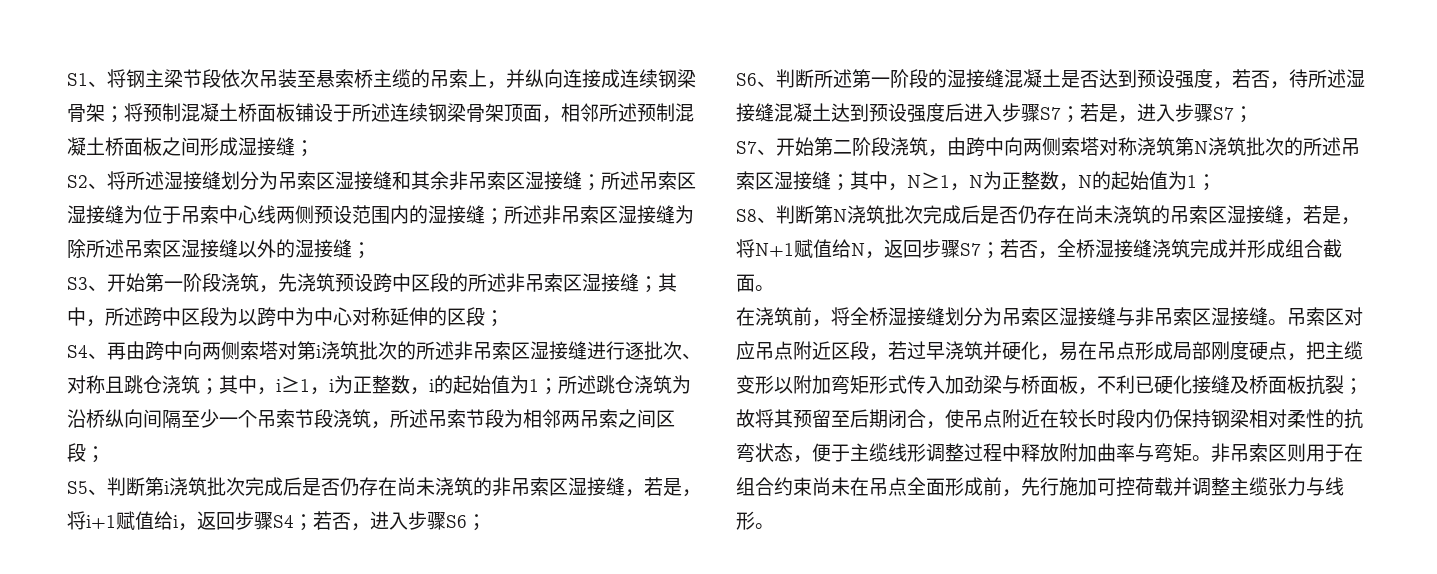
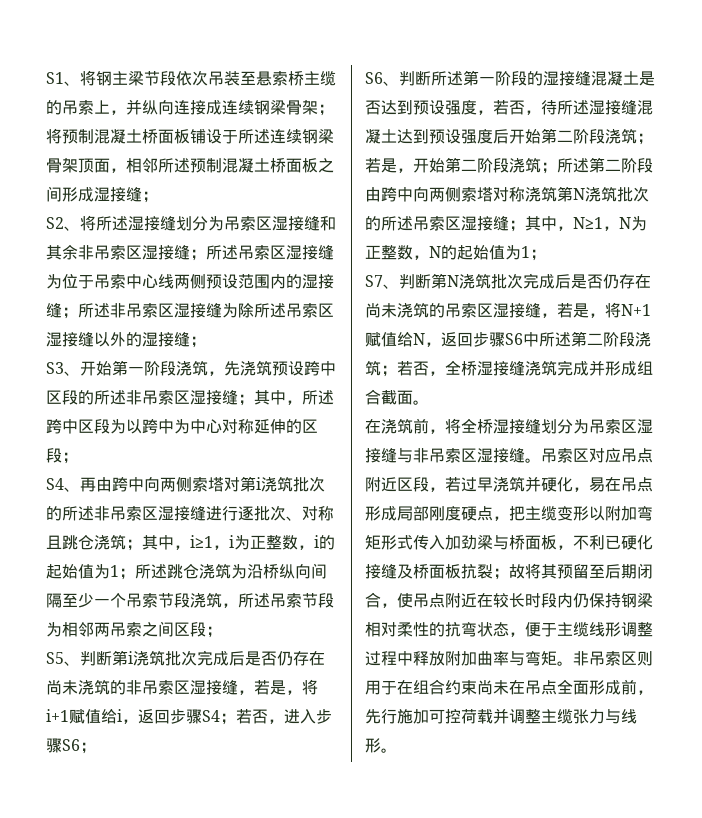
- S6、判断所述第一阶段的湿接缝混凝土是否达到预设强度，若否，待所述湿接缝混凝土达到预设强度后进入步骤S7；若是，进入步骤S7；
- S7、开始第二阶段浇筑，由跨中向两侧索塔对称浇筑第N浇筑批次的所述吊索区湿接缝；其中，N≥1，N为正整数，N的起始值为1；
+ S6、判断所述第一阶段的湿接缝混凝土是否达到预设强度，若否，待所述湿接缝混凝土达到预设强度后开始第二阶段浇筑；若是，开始第二阶段浇筑；所述第二阶段由跨中向两侧索塔对称浇筑第N浇筑批次的所述吊索区湿接缝；其中，N≥1，N为正整数，N的起始值为1；
- S8、判断第N浇筑批次完成后是否仍存在尚未浇筑的吊索区湿接缝，若是，将N+1赋值给N，返回步骤S7；若否，全桥湿接缝浇筑完成并形成组合截面。
+ S7、判断第N浇筑批次完成后是否仍存在尚未浇筑的吊索区湿接缝，若是，将N+1赋值给N，返回步骤S6中所述第二阶段浇筑；若否，全桥湿接缝浇筑完成并形成组合截面。

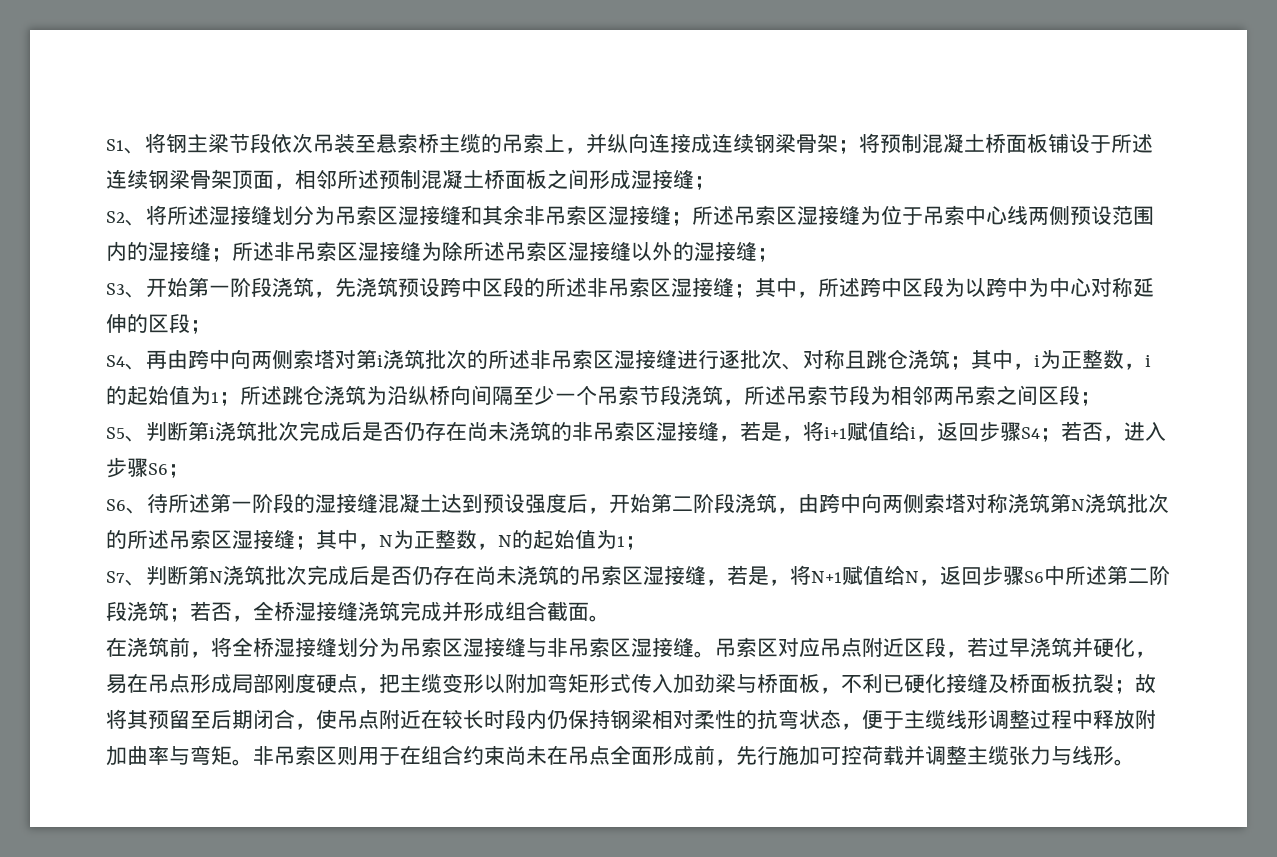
- S4、再由跨中向两侧索塔对第i浇筑批次的所述非吊索区湿接缝进行逐批次、对称且跳仓浇筑；其中，i≥1，i为正整数，i的起始值为1；所述跳仓浇筑为沿桥纵向间隔至少一个吊索节段浇筑，所述吊索节段为相邻两吊索之间区段；
+ S4、再由跨中向两侧索塔对第i浇筑批次的所述非吊索区湿接缝进行逐批次、对称且跳仓浇筑；其中，i为正整数，i的起始值为1；所述跳仓浇筑为沿纵桥向间隔至少一个吊索节段浇筑，所述吊索节段为相邻两吊索之间区段；
- S6、判断所述第一阶段的湿接缝混凝土是否达到预设强度，若否，待所述湿接缝混凝土达到预设强度后开始第二阶段浇筑；若是，开始第二阶段浇筑；所述第二阶段由跨中向两侧索塔对称浇筑第N浇筑批次的所述吊索区湿接缝；其中，N≥1，N为正整数，N的起始值为1；
+ S6、待所述第一阶段的湿接缝混凝土达到预设强度后，开始第二阶段浇筑，由跨中向两侧索塔对称浇筑第N浇筑批次的所述吊索区湿接缝；其中，N为正整数，N的起始值为1；

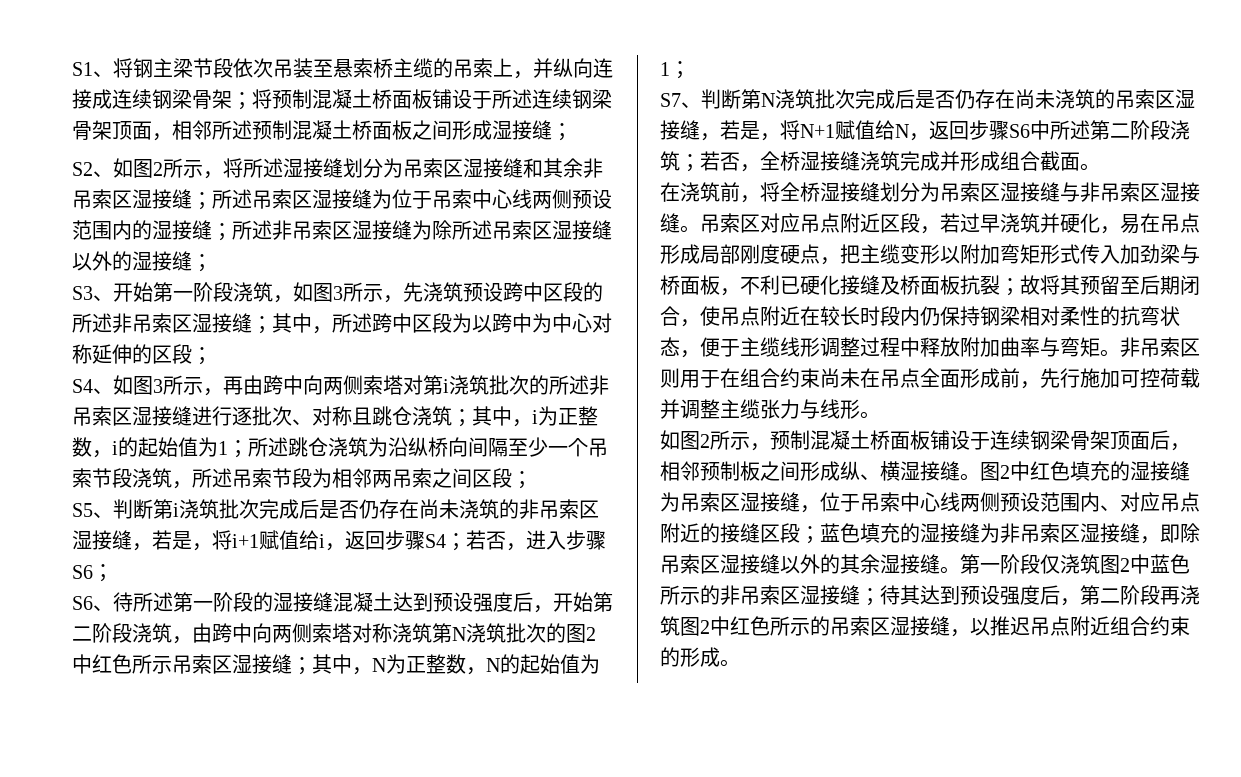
- S2、将所述湿接缝划分为吊索区湿接缝和其余非吊索区湿接缝；所述吊索区湿接缝为位于吊索中心线两侧预设范围内的湿接缝；所述非吊索区湿接缝为除所述吊索区湿接缝以外的湿接缝；
+ S2、如图2所示，将所述湿接缝划分为吊索区湿接缝和其余非吊索区湿接缝；所述吊索区湿接缝为位于吊索中心线两侧预设范围内的湿接缝；所述非吊索区湿接缝为除所述吊索区湿接缝以外的湿接缝；
- S3、开始第一阶段浇筑，先浇筑预设跨中区段的所述非吊索区湿接缝；其中，所述跨中区段为以跨中为中心对称延伸的区段；
+ S3、开始第一阶段浇筑，如图3所示，先浇筑预设跨中区段的所述非吊索区湿接缝；其中，所述跨中区段为以跨中为中心对称延伸的区段；
- S4、再由跨中向两侧索塔对第i浇筑批次的所述非吊索区湿接缝进行逐批次、对称且跳仓浇筑；其中，i为正整数，i的起始值为1；所述跳仓浇筑为沿纵桥向间隔至少一个吊索节段浇筑，所述吊索节段为相邻两吊索之间区段；
+ S4、如图3所示，再由跨中向两侧索塔对第i浇筑批次的所述非吊索区湿接缝进行逐批次、对称且跳仓浇筑；其中，i为正整数，i的起始值为1；所述跳仓浇筑为沿纵桥向间隔至少一个吊索节段浇筑，所述吊索节段为相邻两吊索之间区段；
- S6、待所述第一阶段的湿接缝混凝土达到预设强度后，开始第二阶段浇筑，由跨中向两侧索塔对称浇筑第N浇筑批次的所述吊索区湿接缝；其中，N为正整数，N的起始值为1；
+ S6、待所述第一阶段的湿接缝混凝土达到预设强度后，开始第二阶段浇筑，由跨中向两侧索塔对称浇筑第N浇筑批次的图2中红色所示吊索区湿接缝；其中，N为正整数，N的起始值为1；
+ 如图2所示，预制混凝土桥面板铺设于连续钢梁骨架顶面后，相邻预制板之间形成纵、横湿接缝。图2中红色填充的湿接缝为吊索区湿接缝，位于吊索中心线两侧预设范围内、对应吊点附近的接缝区段；蓝色填充的湿接缝为非吊索区湿接缝，即除吊索区湿接缝以外的其余湿接缝。第一阶段仅浇筑图2中蓝色所示的非吊索区湿接缝；待其达到预设强度后，第二阶段再浇筑图2中红色所示的吊索区湿接缝，以推迟吊点附近组合约束的形成。

